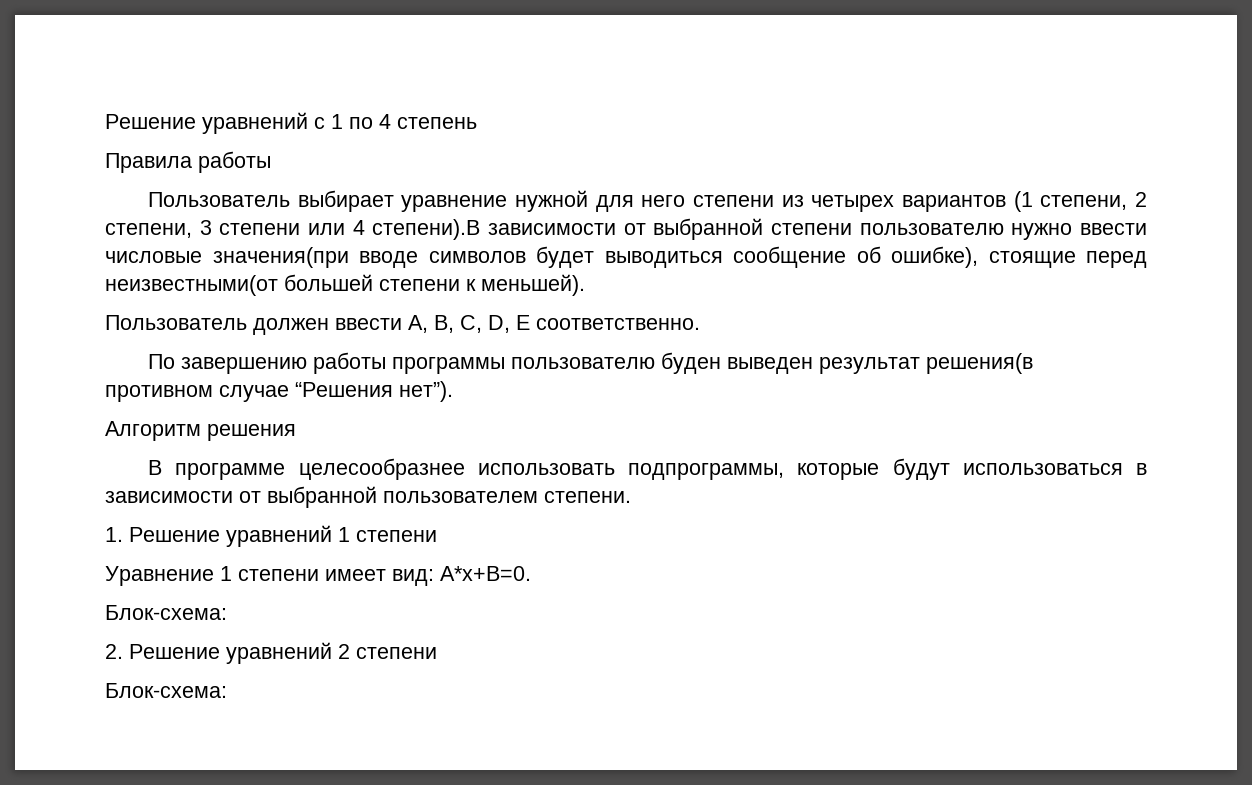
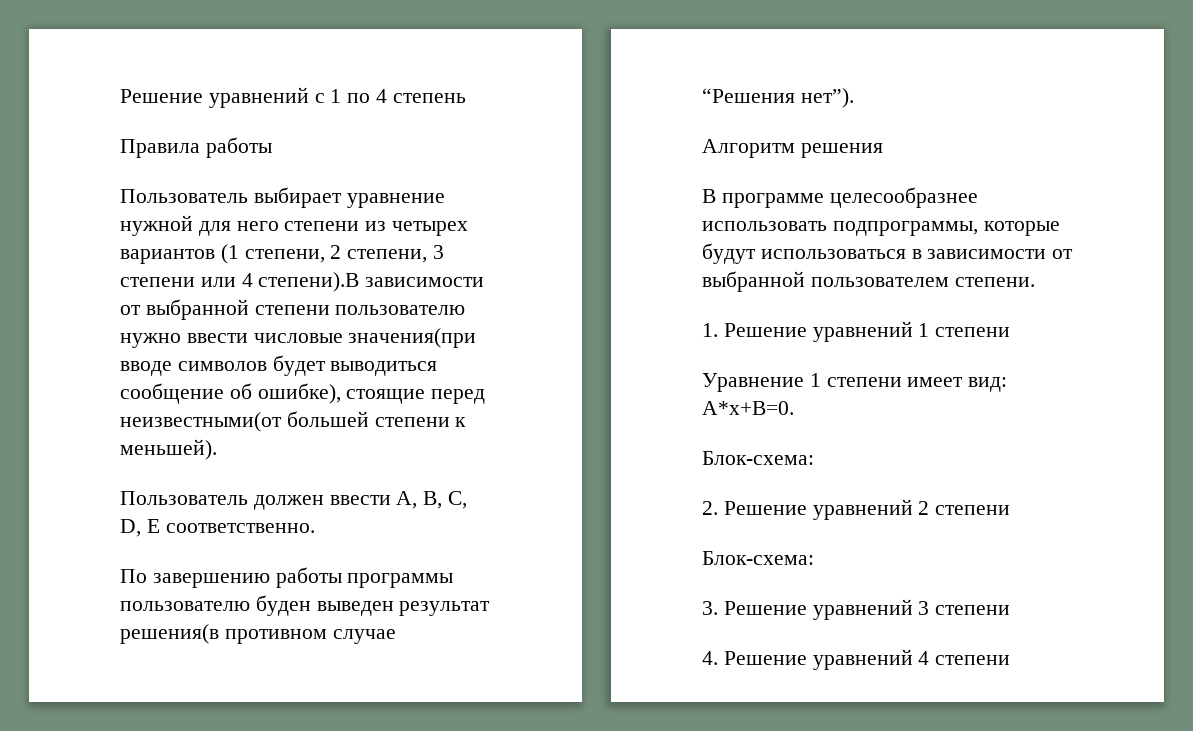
+ 3. Решение уравнений 3 степени
+ 4. Решение уравнений 4 степени

